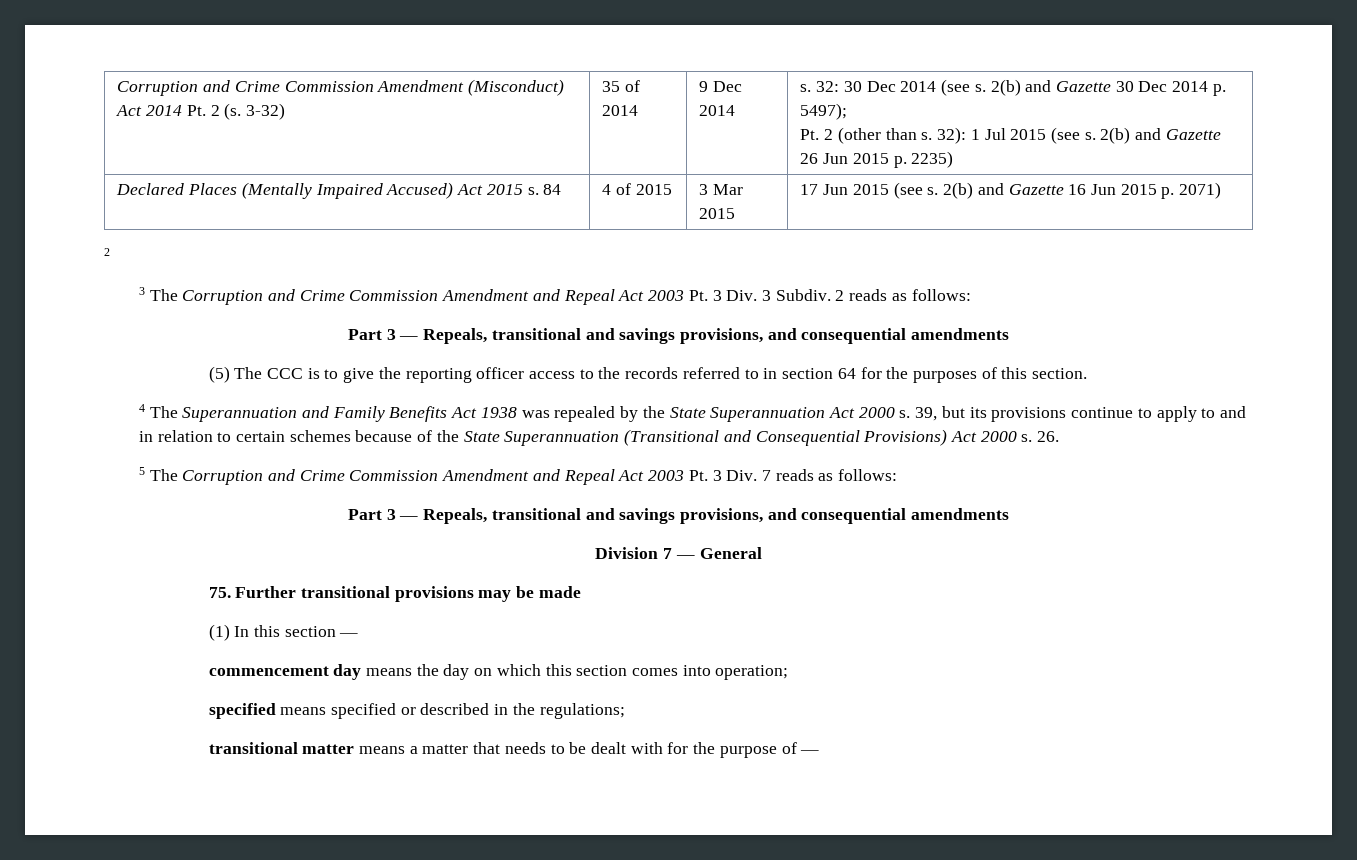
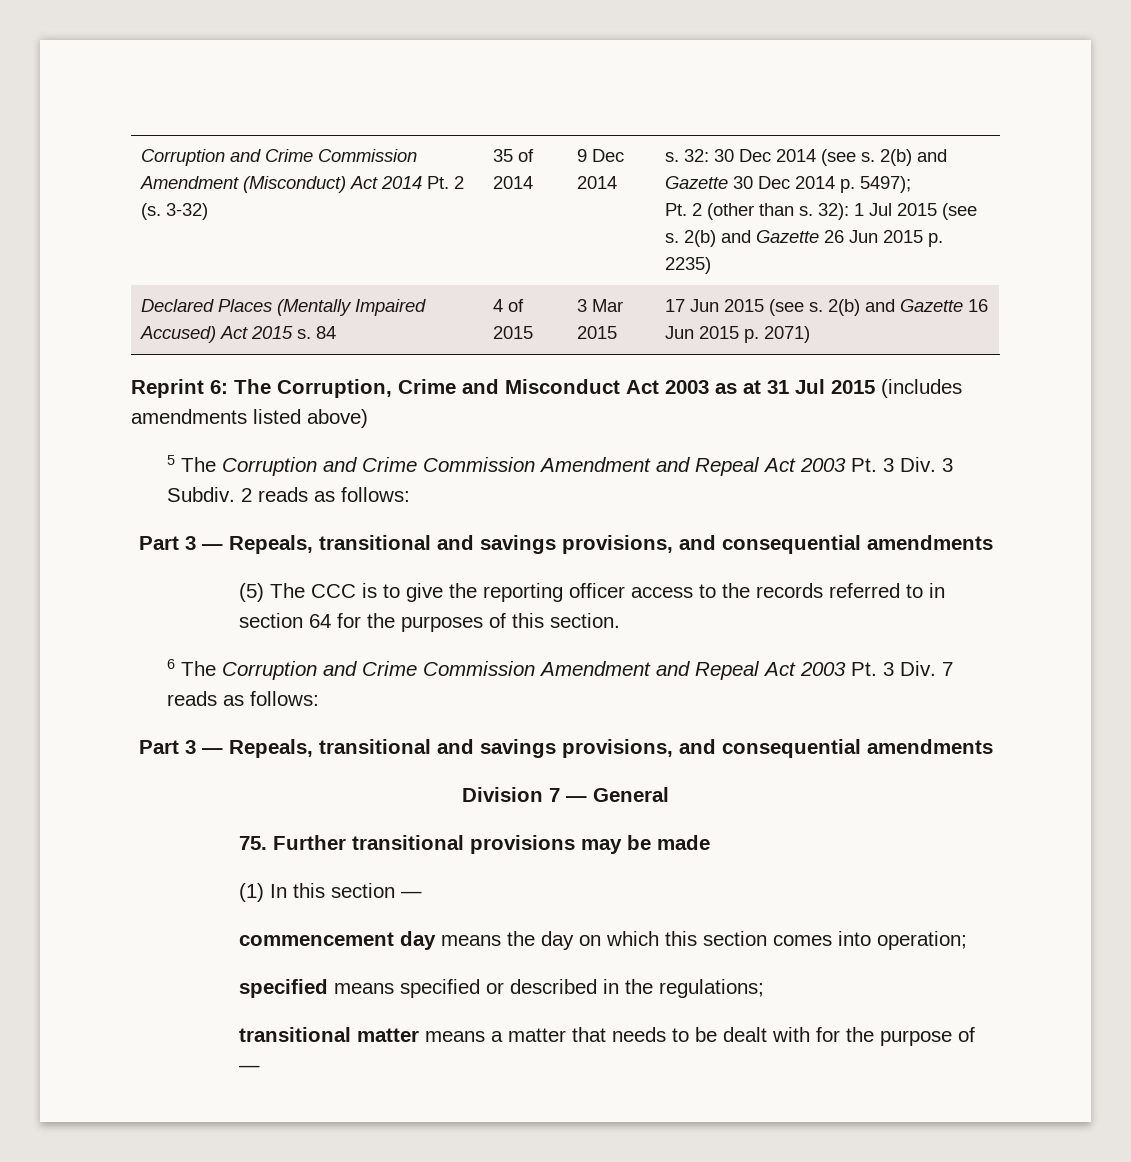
  Declared Places (Mentally Impaired Accused) Act 2015 s. 84 | 4 of 2015 | 3 Mar 2015 | 17 Jun 2015 (see s. 2(b) and Gazette 16 Jun 2015 p. 2071)
- 2
- 3 The Corruption and Crime Commission Amendment and Repeal Act 2003 Pt. 3 Div. 3 Subdiv.
+ Reprint 6: The Corruption, Crime and Misconduct Act 2003 as at 31 Jul 2015 (includes amendments listed above)
+ 5 The Corruption and Crime Commission Amendment and Repeal Act 2003 Pt. 3 Div. 3 Subdiv.
- 4 The Superannuation and Family Benefits Act 1938 was repealed by the State Superannuation Act 2000 s. 39, but its provisions continue to apply to and in relation to certain schemes because of the State Superannuation (Transitional and Consequential Provisions) Act 2000 s. 26.
- 5 The Corruption and Crime Commission Amendment and Repeal Act 2003 Pt. 3 Div. 7 reads as follows:
+ 6 The Corruption and Crime Commission Amendment and Repeal Act 2003 Pt. 3 Div. 7 reads as follows:

